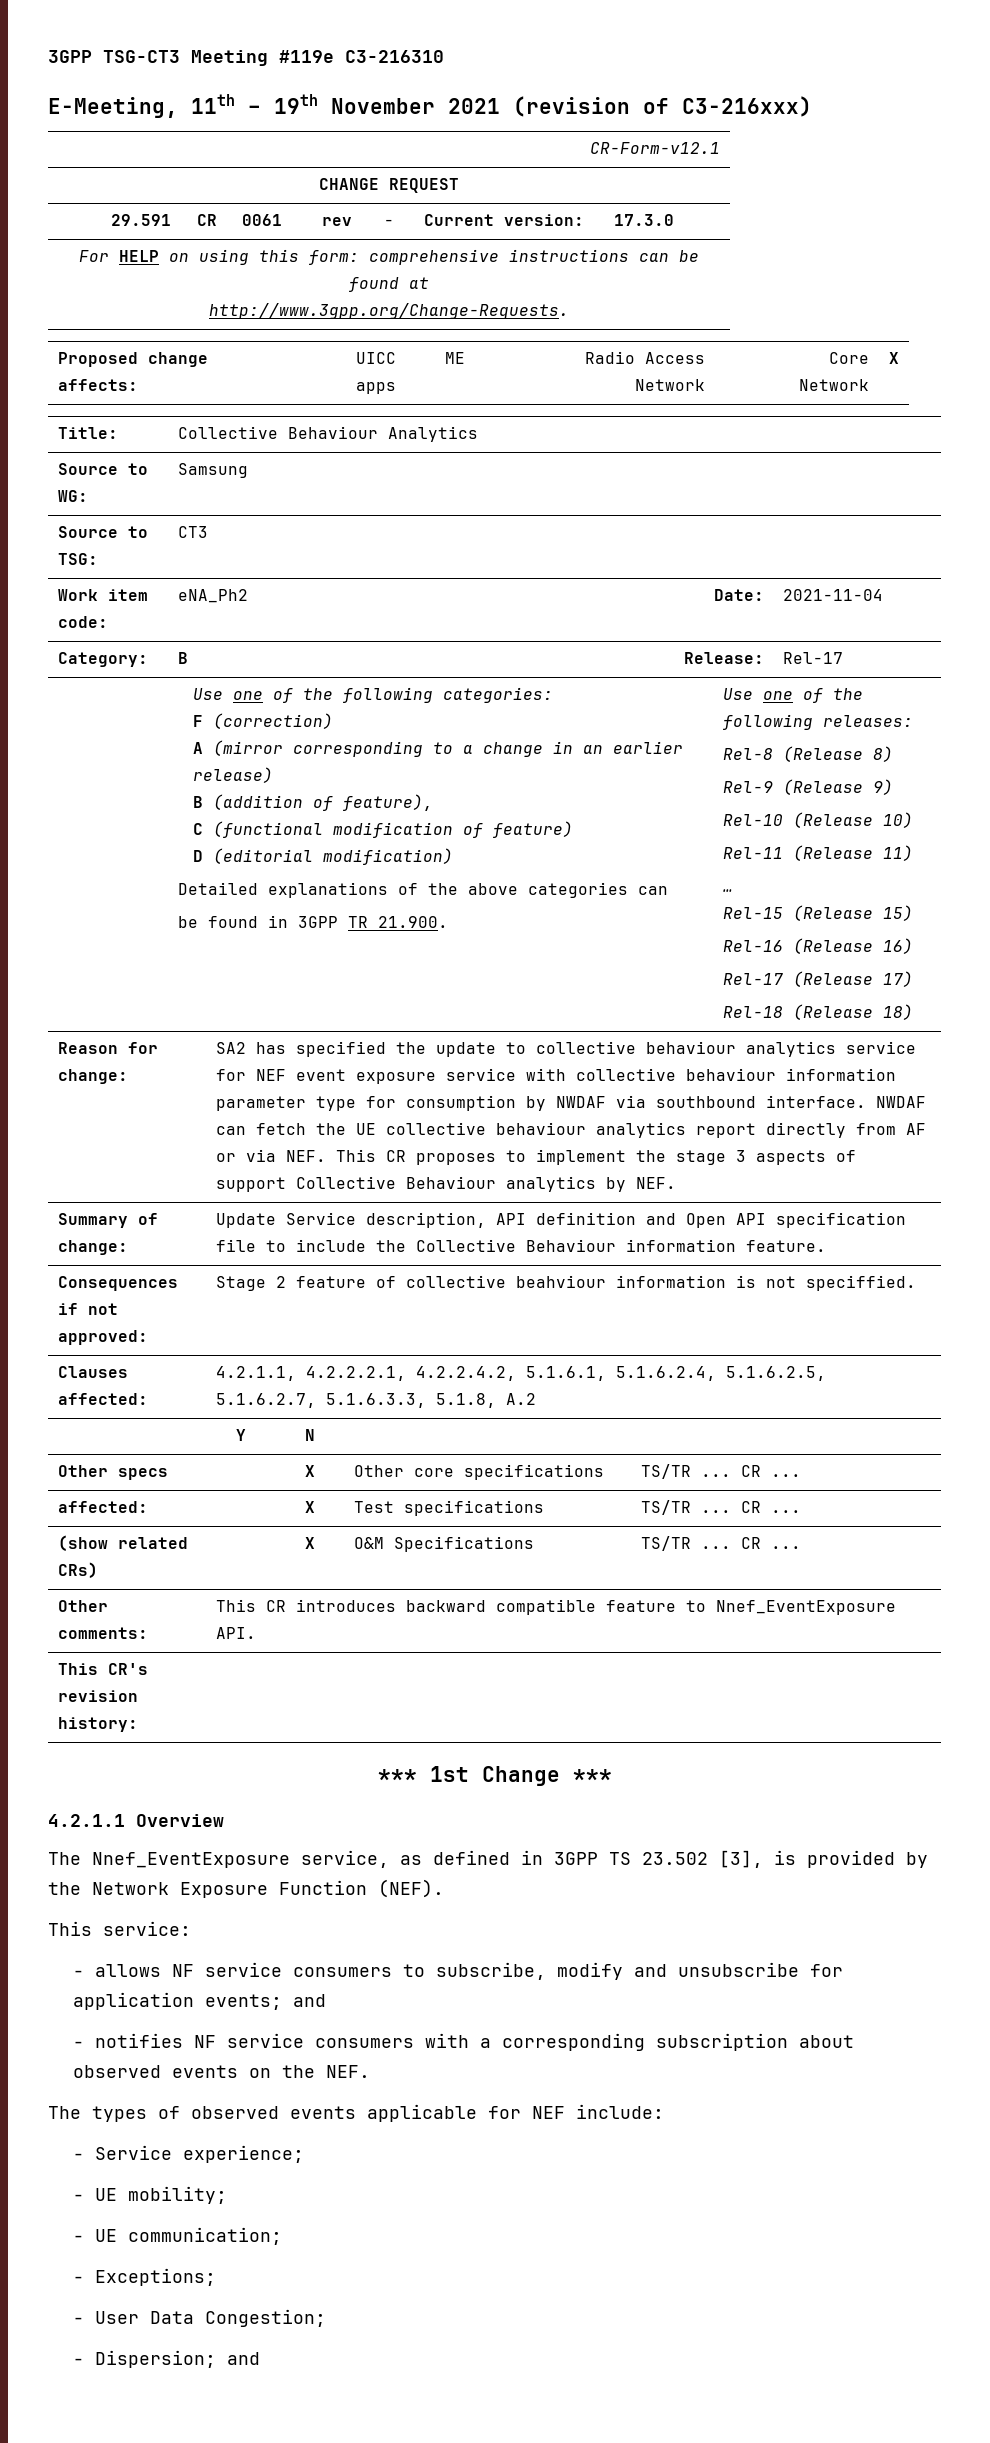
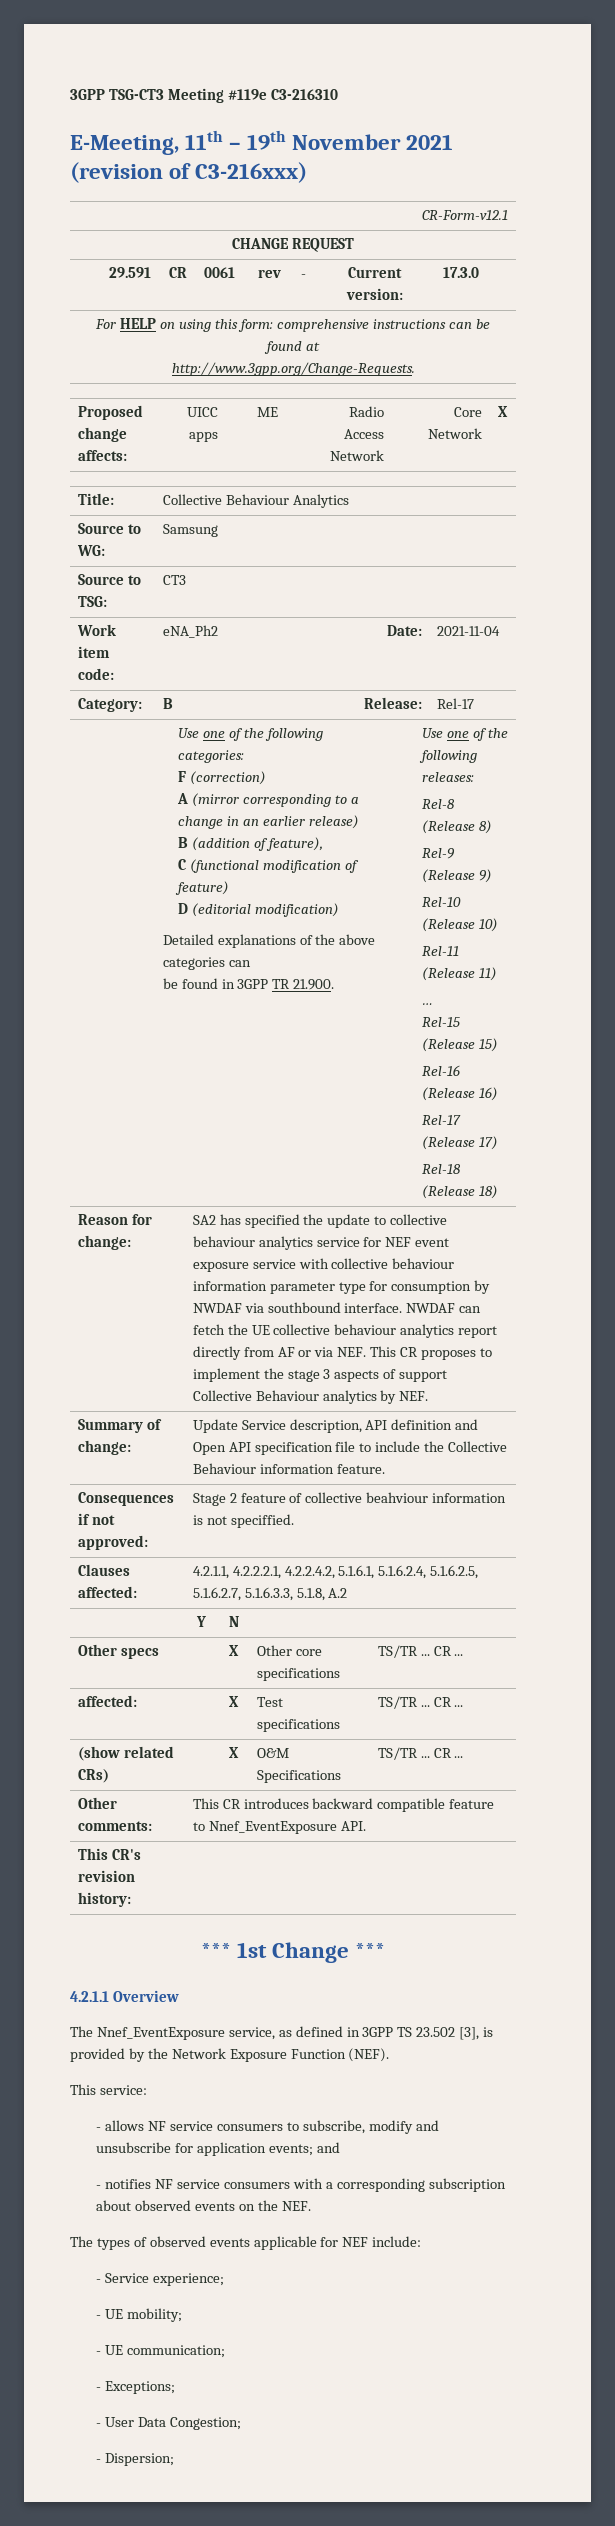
- - Dispersion; and
+ - Dispersion;

